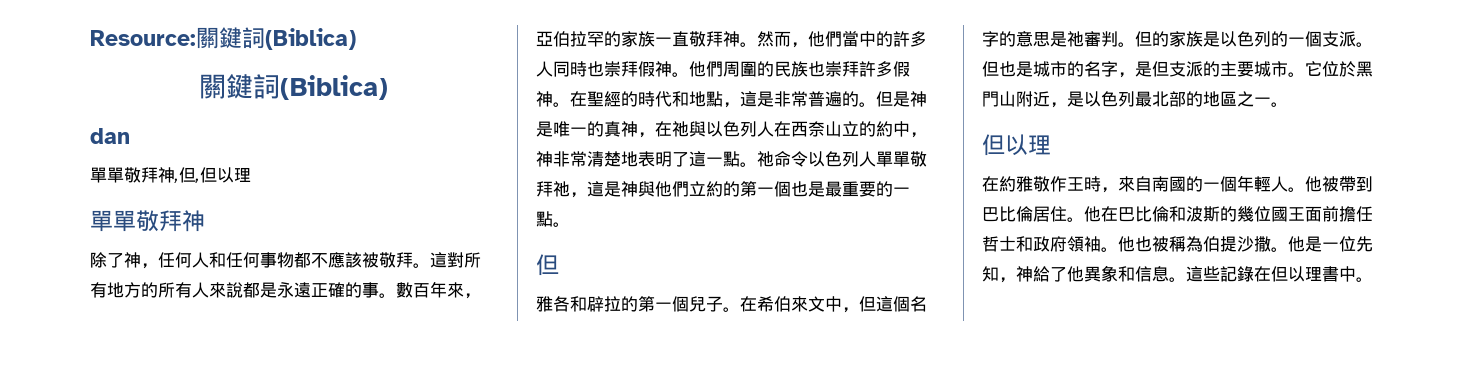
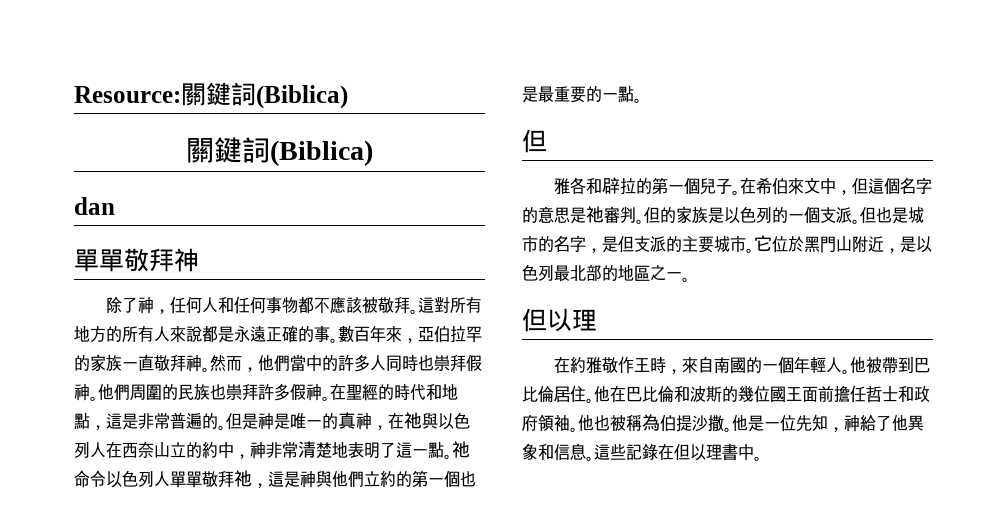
- 單單敬拜神,但,但以理

